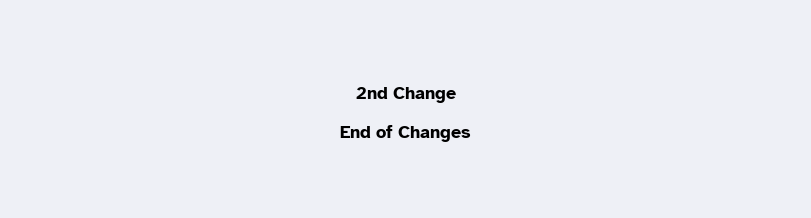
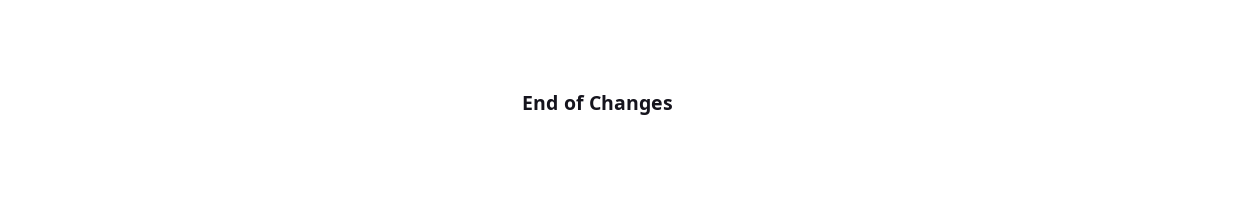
- 2nd Change

